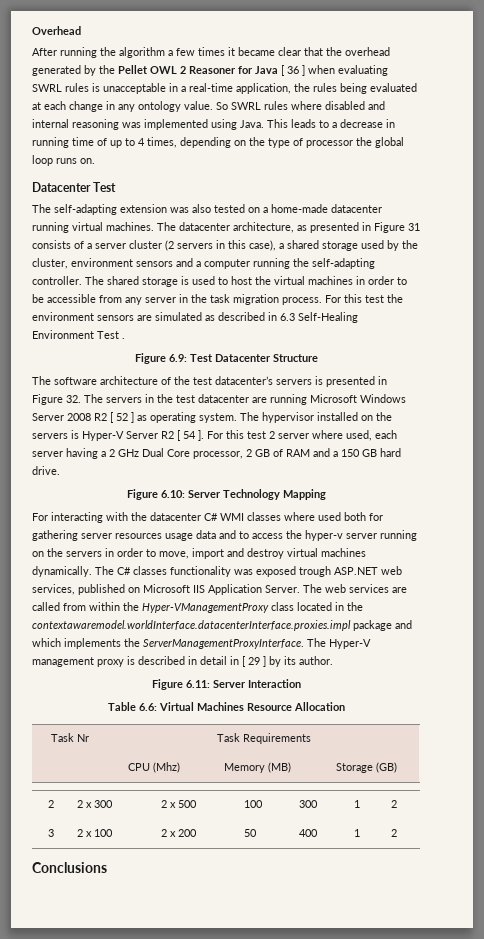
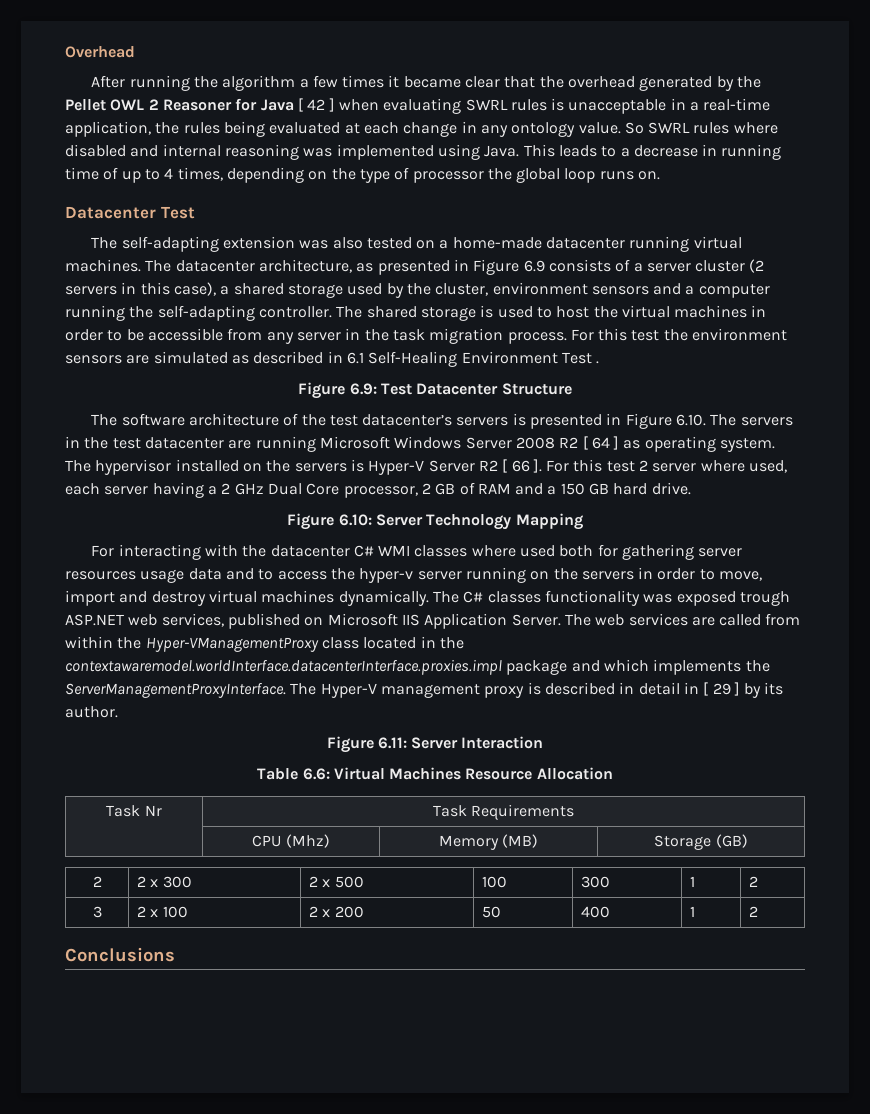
- After running the algorithm a few times it became clear that the overhead generated by the Pellet OWL 2 Reasoner for Java [ 36 ] when evaluating SWRL rules is unacceptable in a real-time application, the rules being evaluated at each change in any ontology value.
+ After running the algorithm a few times it became clear that the overhead generated by the Pellet OWL 2 Reasoner for Java [ 42 ] when evaluating SWRL rules is unacceptable in a real-time application, the rules being evaluated at each change in any ontology value.
- The datacenter architecture, as presented in Figure 31 consists of a server cluster (2 servers in this case), a shared storage used by the cluster, environment sensors and a computer running the self-adapting controller.
+ The datacenter architecture, as presented in Figure 6.9 consists of a server cluster (2 servers in this case), a shared storage used by the cluster, environment sensors and a computer running the self-adapting controller.
- For this test the environment sensors are simulated as described in 6.3 Self-Healing Environment Test .
+ For this test the environment sensors are simulated as described in 6.1 Self-Healing Environment Test .
- The software architecture of the test datacenter’s servers is presented in Figure 32. The servers in the test datacenter are running Microsoft Windows Server 2008 R2 [ 52 ] as operating system.
+ The software architecture of the test datacenter’s servers is presented in Figure 6.10. The servers in the test datacenter are running Microsoft Windows Server 2008 R2 [ 64 ] as operating system.
- The hypervisor installed on the servers is Hyper-V Server R2 [ 54 ].
+ The hypervisor installed on the servers is Hyper-V Server R2 [ 66 ].

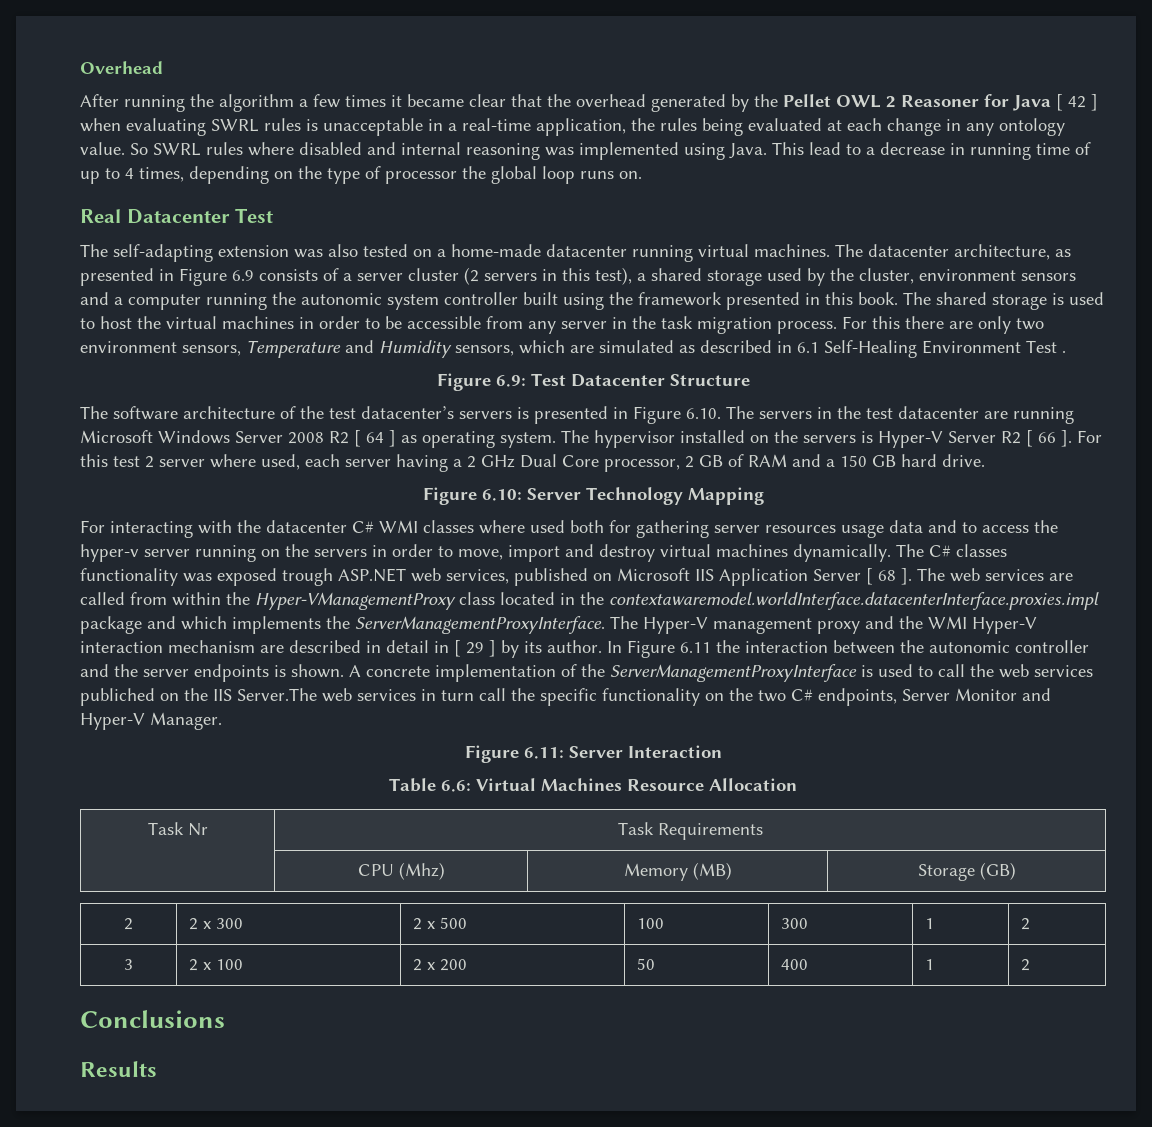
- This leads to a decrease in running time of up to 4 times, depending on the type of processor the global loop runs on.
+ This lead to a decrease in running time of up to 4 times, depending on the type of processor the global loop runs on.
- Datacenter Test
+ Real Datacenter Test
- The datacenter architecture, as presented in Figure 6.9 consists of a server cluster (2 servers in this case), a shared storage used by the cluster, environment sensors and a computer running the self-adapting controller.
+ The datacenter architecture, as presented in Figure 6.9 consists of a server cluster (2 servers in this test), a shared storage used by the cluster, environment sensors and a computer running the autonomic system controller built using the framework presented in this book.
- For this test the environment sensors are simulated as described in 6.1 Self-Healing Environment Test .
+ For this there are only two environment sensors, Temperature and Humidity sensors, which are simulated as described in 6.1 Self-Healing Environment Test .
- The C# classes functionality was exposed trough ASP.NET web services, published on Microsoft IIS Application Server.
+ The C# classes functionality was exposed trough ASP.NET web services, published on Microsoft IIS Application Server [ 68 ].
- The Hyper-V management proxy is described in detail in [ 29 ] by its author.
+ The Hyper-V management proxy and the WMI Hyper-V interaction mechanism are described in detail in [ 29 ] by its author. In Figure 6.11 the interaction between the autonomic controller and the server endpoints is shown. A concrete implementation of the ServerManagementProxyInterface is used to call the web services publiched on the IIS Server.The web services in turn call the specific functionality on the two C# endpoints, Server Monitor and Hyper-V Manager.
+ Results

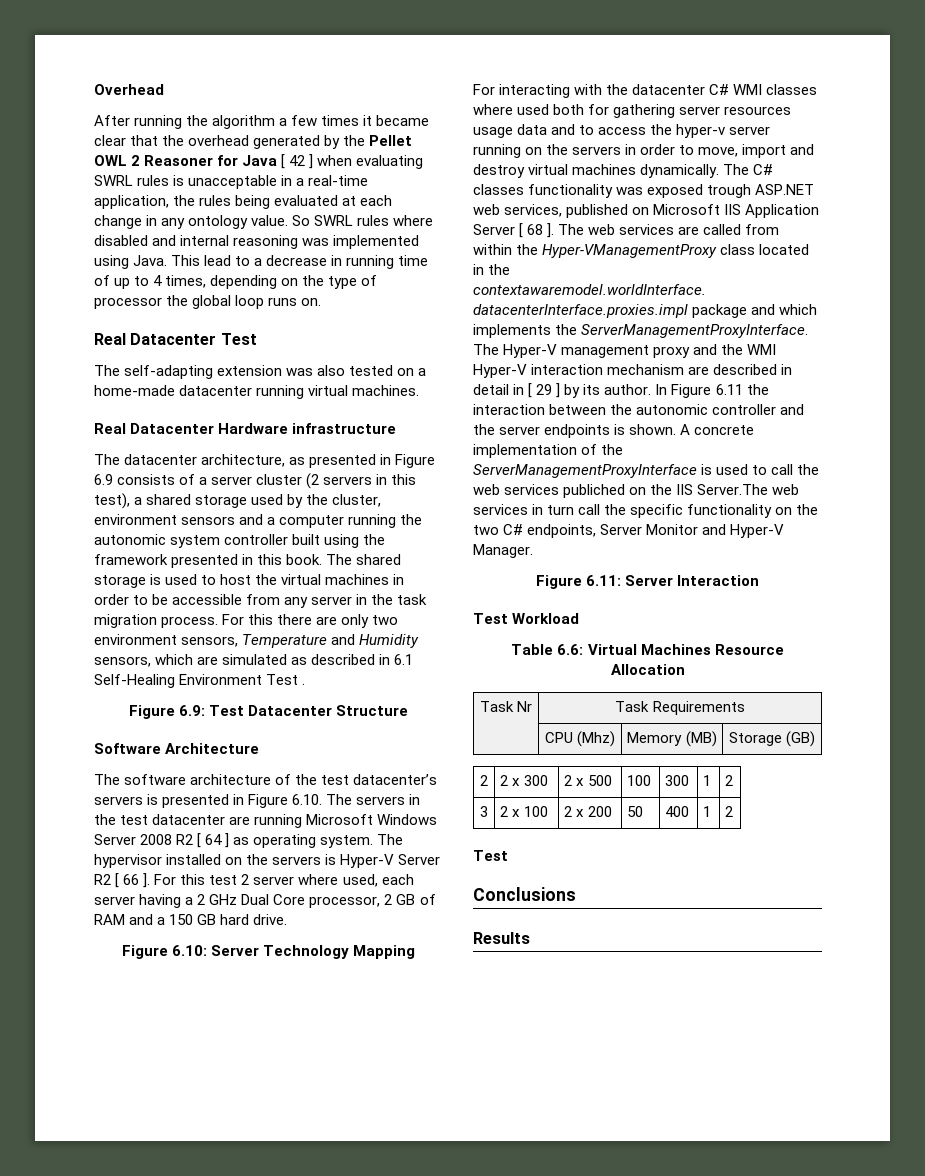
- The self-adapting extension was also tested on a home-made datacenter running virtual machines. The datacenter architecture, as presented in Figure 6.9 consists of a server cluster (2 servers in this test), a shared storage used by the cluster, environment sensors and a computer running the autonomic system controller built using the framework presented in this book.
+ The self-adapting extension was also tested on a home-made datacenter running virtual machines.
+ Real Datacenter Hardware infrastructure
+ The datacenter architecture, as presented in Figure 6.9 consists of a server cluster (2 servers in this test), a shared storage used by the cluster, environment sensors and a computer running the autonomic system controller built using the framework presented in this book.
+ Software Architecture
+ Test Workload
  3 | 2 x 100 | 2 x 200 | 50 | 400 | 1 | 2
+ Test

